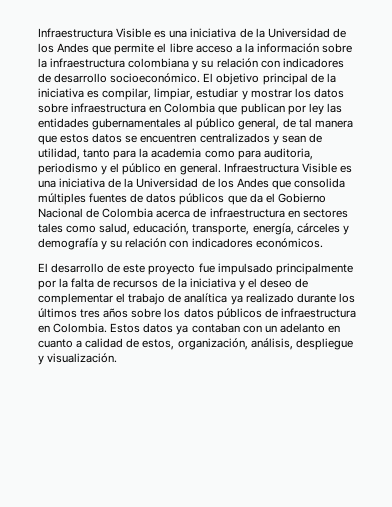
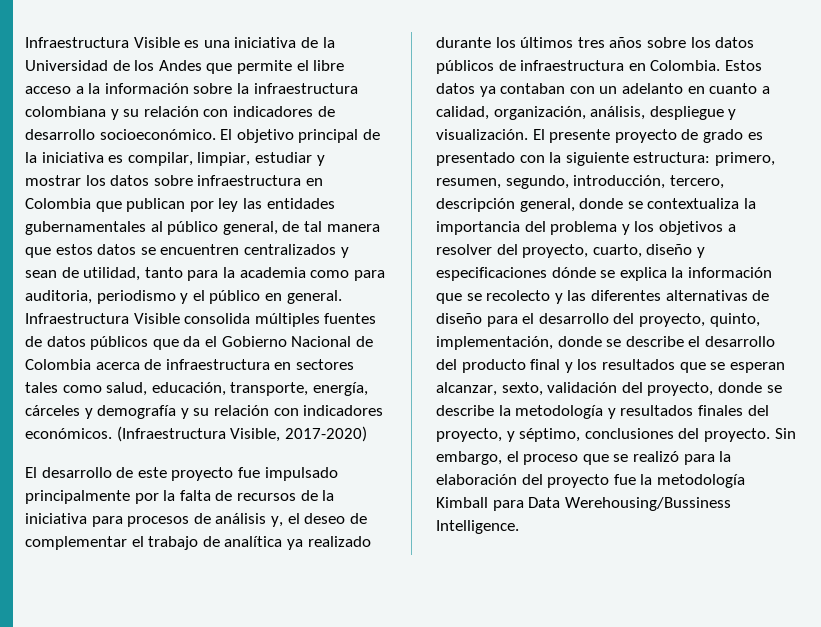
- Infraestructura Visible es una iniciativa de la Universidad de los Andes que consolida múltiples fuentes de datos públicos que da el Gobierno Nacional de Colombia acerca de infraestructura en sectores tales como salud, educación, transporte, energía, cárceles y demografía y su relación con indicadores económicos.
+ Infraestructura Visible consolida múltiples fuentes de datos públicos que da el Gobierno Nacional de Colombia acerca de infraestructura en sectores tales como salud, educación, transporte, energía, cárceles y demografía y su relación con indicadores económicos. (Infraestructura Visible, 2017-2020)
- El desarrollo de este proyecto fue impulsado principalmente por la falta de recursos de la iniciativa y el deseo de complementar el trabajo de analítica ya realizado durante los últimos tres años sobre los datos públicos de infraestructura en Colombia.
+ El desarrollo de este proyecto fue impulsado principalmente por la falta de recursos de la iniciativa para procesos de análisis y, el deseo de complementar el trabajo de analítica ya realizado durante los últimos tres años sobre los datos públicos de infraestructura en Colombia.
- Estos datos ya contaban con un adelanto en cuanto a calidad de estos, organización, análisis, despliegue y visualización.
+ Estos datos ya contaban con un adelanto en cuanto a calidad, organización, análisis, despliegue y visualización.
+ El presente proyecto de grado es presentado con la siguiente estructura: primero, resumen, segundo, introducción, tercero, descripción general, donde se contextualiza la importancia del problema y los objetivos a resolver del proyecto, cuarto, diseño y especificaciones dónde se explica la información que se recolecto y las diferentes alternativas de diseño para el desarrollo del proyecto, quinto, implementación, donde se describe el desarrollo del producto final y los resultados que se esperan alcanzar, sexto, validación del proyecto, donde se describe la metodología y resultados finales del proyecto, y séptimo, conclusiones del proyecto. Sin embargo, el proceso que se realizó para la elaboración del proyecto fue la metodología Kimball para Data Werehousing/Bussiness Intelligence.

